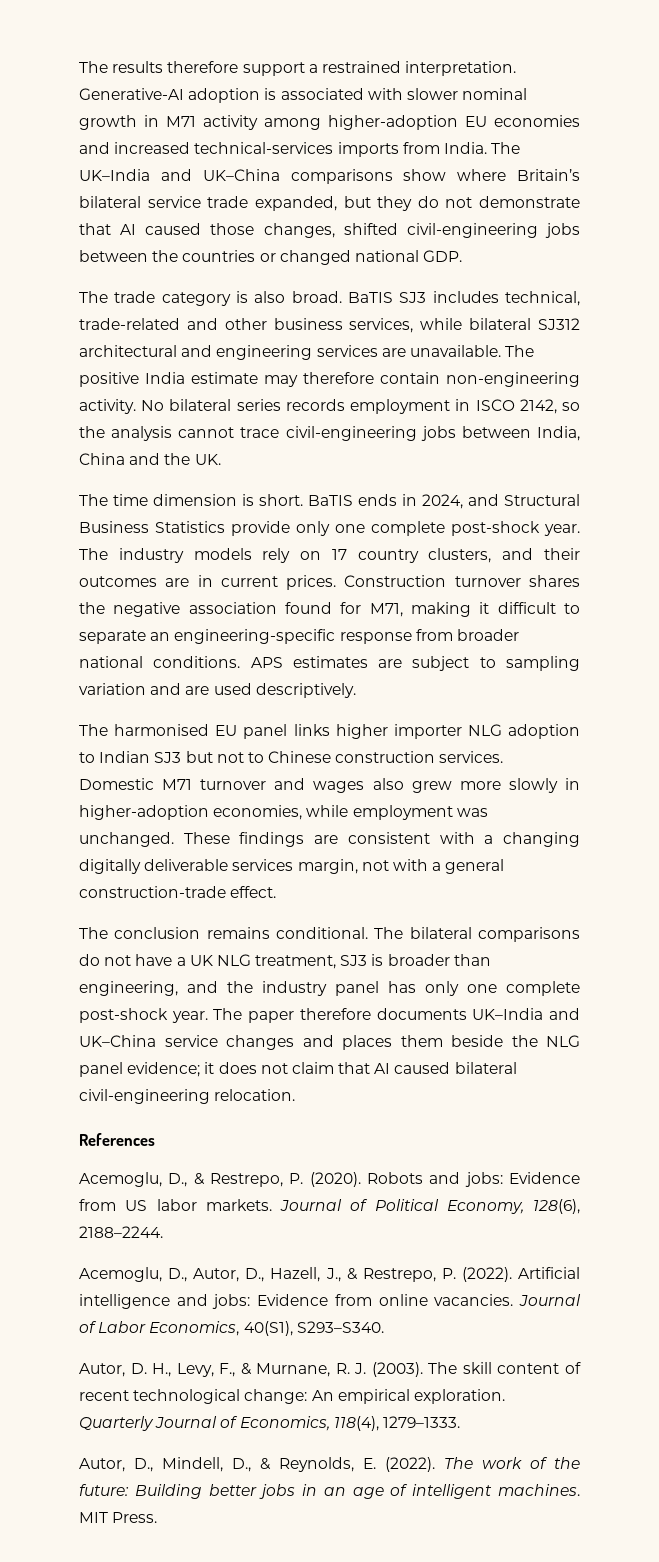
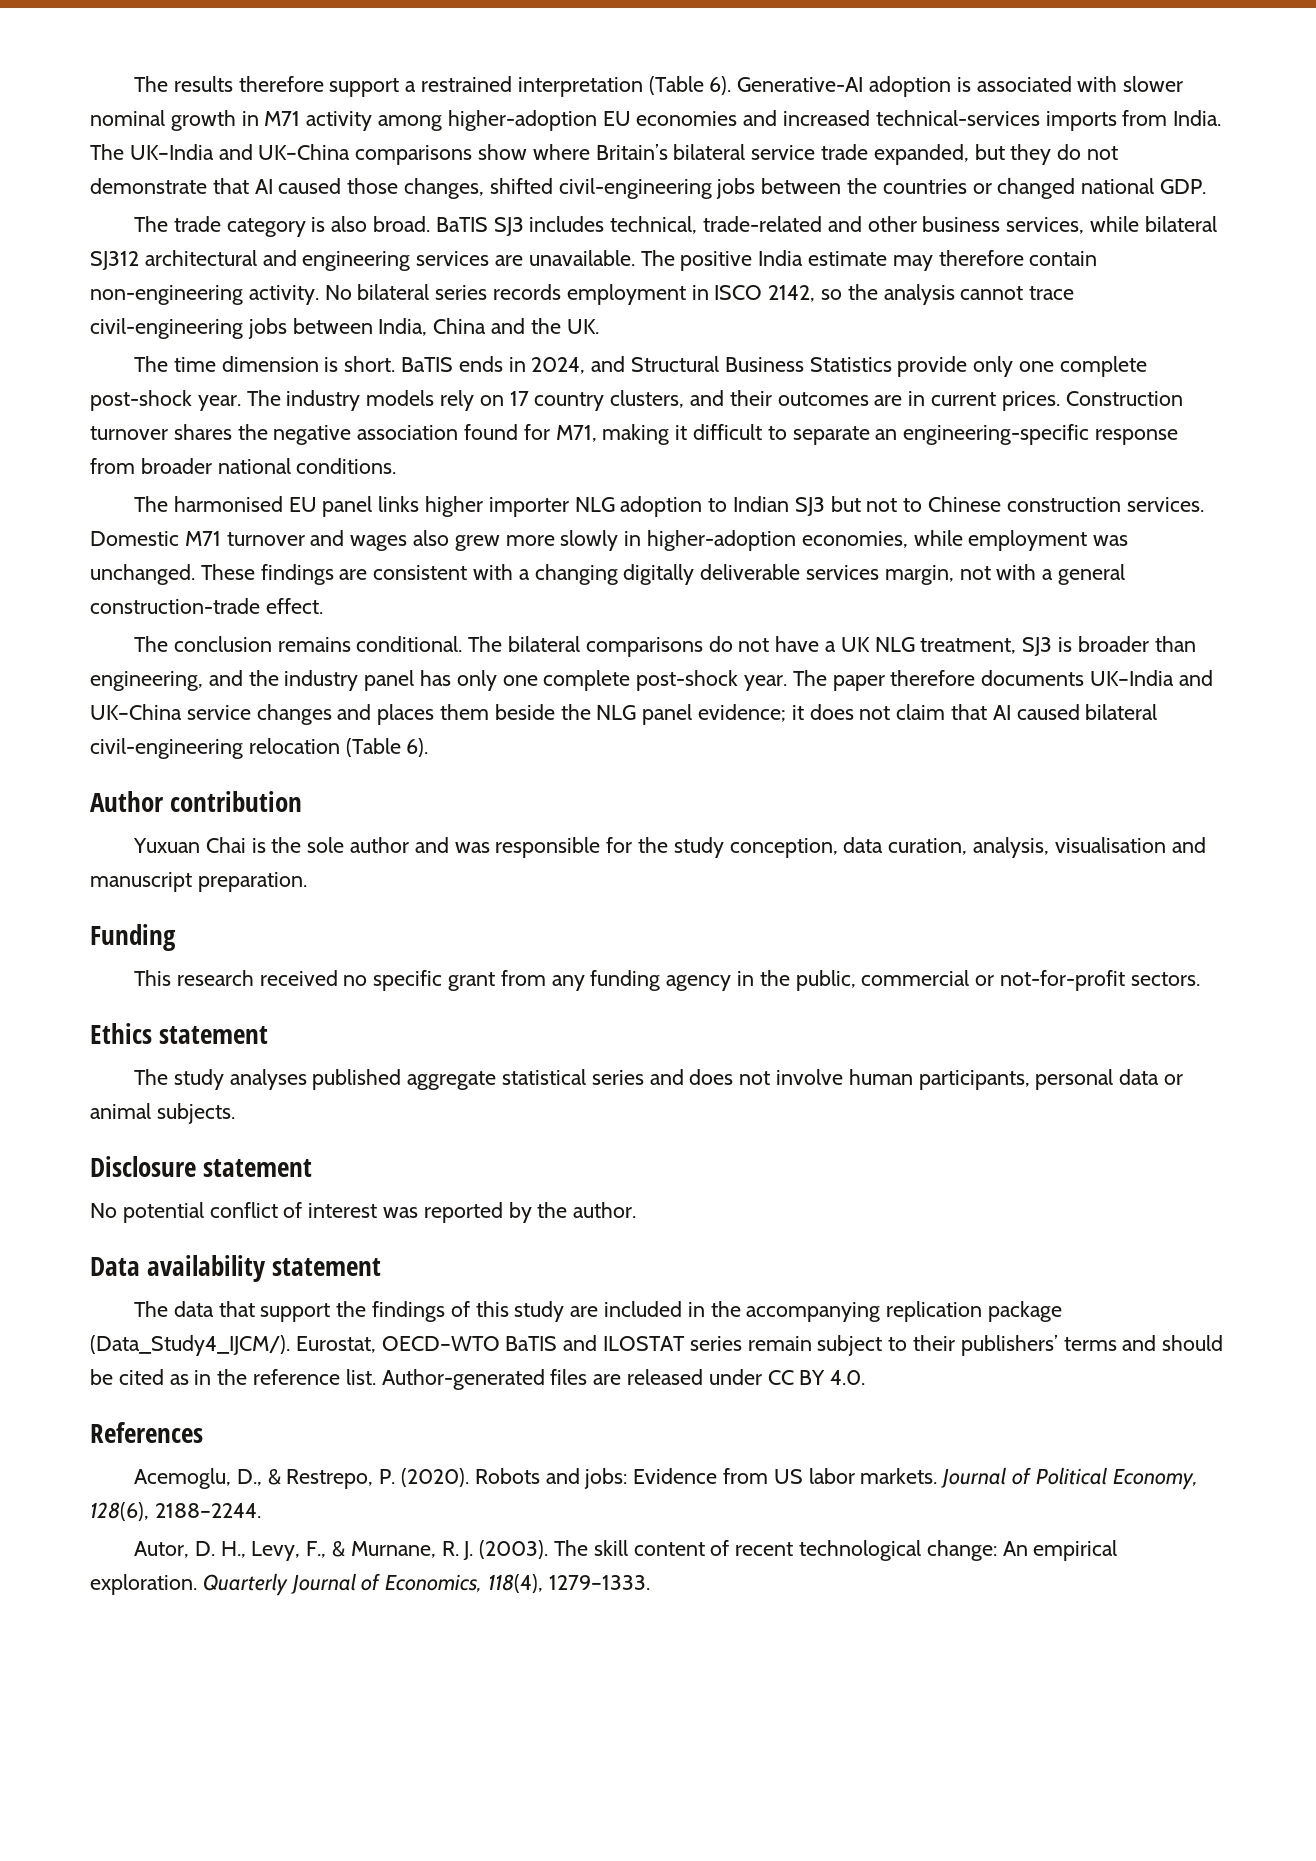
- The results therefore support a restrained interpretation.
+ The results therefore support a restrained interpretation (Table 6).
- APS estimates are subject to sampling variation and are used descriptively.
- The paper therefore documents UK–India and UK–China service changes and places them beside the NLG panel evidence; it does not claim that AI caused bilateral civil-engineering relocation.
+ The paper therefore documents UK–India and UK–China service changes and places them beside the NLG panel evidence; it does not claim that AI caused bilateral civil-engineering relocation (Table 6).
+ Author contribution
+ Yuxuan Chai is the sole author and was responsible for the study conception, data curation, analysis, visualisation and manuscript preparation.
+ Funding
+ This research received no specific grant from any funding agency in the public, commercial or not-for-profit sectors.
+ Ethics statement
+ The study analyses published aggregate statistical series and does not involve human participants, personal data or animal subjects.
+ Disclosure statement
+ No potential conflict of interest was reported by the author.
+ Data availability statement
+ The data that support the findings of this study are included in the accompanying replication package (Data_Study4_IJCM/). Eurostat, OECD–WTO BaTIS and ILOSTAT series remain subject to their publishers’ terms and should be cited as in the reference list. Author-generated files are released under CC BY 4.0.
- Acemoglu, D., Autor, D., Hazell, J., & Restrepo, P. (2022). Artificial intelligence and jobs: Evidence from online vacancies. Journal of Labor Economics, 40(S1), S293–S340.
- Autor, D., Mindell, D., & Reynolds, E. (2022). The work of the future: Building better jobs in an age of intelligent machines. MIT Press.

